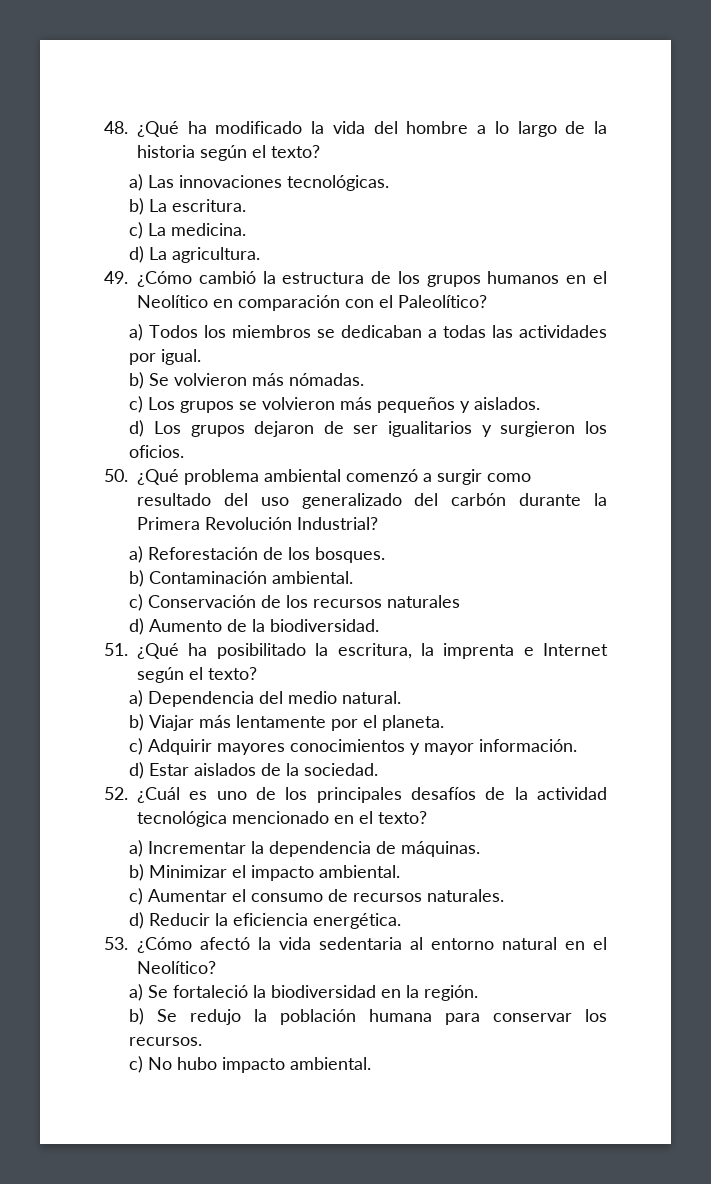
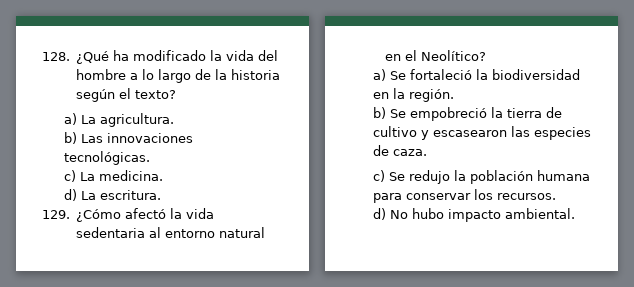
- 48. ¿Qué ha modificado la vida del hombre a lo largo de la historia según el texto?
+ 128. ¿Qué ha modificado la vida del hombre a lo largo de la historia según el texto?
- a) Las innovaciones tecnológicas.
+ a) La agricultura.
+ b) Las innovaciones tecnológicas.
- b) La escritura.
- d) La agricultura.
- 49. ¿Cómo cambió la estructura de los grupos humanos en el Neolítico en comparación con el Paleolítico?
- a) Todos los miembros se dedicaban a todas las actividades por igual.
- b) Se volvieron más nómadas.
- c) Los grupos se volvieron más pequeños y aislados.
- d) Los grupos dejaron de ser igualitarios y surgieron los oficios.
- 50. ¿Qué problema ambiental comenzó a surgir como resultado del uso generalizado del carbón durante la Primera Revolución Industrial?
- a) Reforestación de los bosques.
- b) Contaminación ambiental.
- c) Conservación de los recursos naturales
- d) Aumento de la biodiversidad.
- 51. ¿Qué ha posibilitado la escritura, la imprenta e Internet según el texto?
- a) Dependencia del medio natural.
- b) Viajar más lentamente por el planeta.
- c) Adquirir mayores conocimientos y mayor información.
- d) Estar aislados de la sociedad.
- 52. ¿Cuál es uno de los principales desafíos de la actividad tecnológica mencionado en el texto?
- a) Incrementar la dependencia de máquinas.
- b) Minimizar el impacto ambiental.
- c) Aumentar el consumo de recursos naturales.
- d) Reducir la eficiencia energética.
- 53. ¿Cómo afectó la vida sedentaria al entorno natural en el Neolítico?
+ d) La escritura.
+ 129. ¿Cómo afectó la vida sedentaria al entorno natural en el Neolítico?
- b) Se redujo la población humana para conservar los recursos.
+ b) Se empobreció la tierra de cultivo y escasearon las especies de caza.
+ c) Se redujo la población humana para conservar los recursos.
- c) No hubo impacto ambiental.
+ d) No hubo impacto ambiental.

